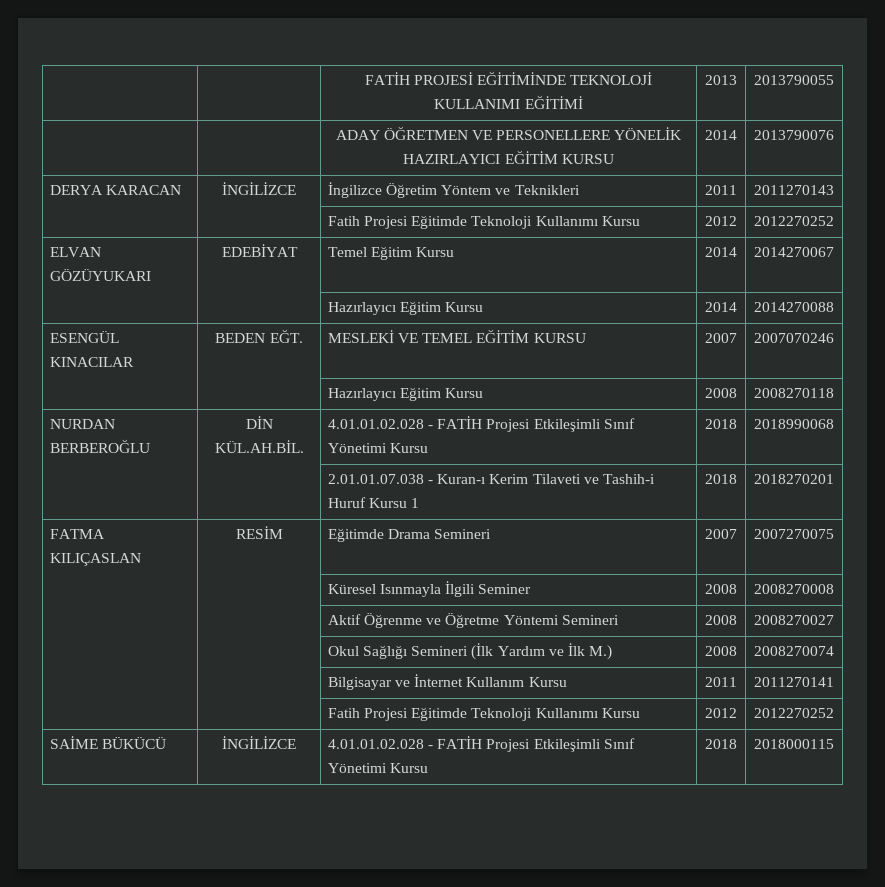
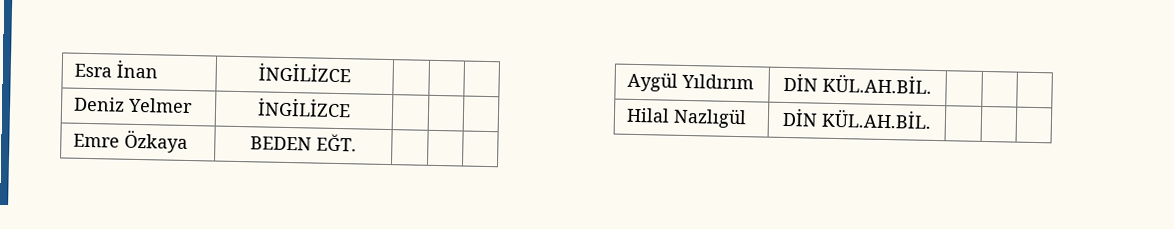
- | | FATİH PROJESİ EĞİTİMİNDE TEKNOLOJİ KULLANIMI EĞİTİMİ | 2013 | 2013790055
- | | ADAY ÖĞRETMEN VE PERSONELLERE YÖNELİK HAZIRLAYICI EĞİTİM KURSU | 2014 | 2013790076
- DERYA KARACAN | İNGİLİZCE | İngilizce Öğretim Yöntem ve Teknikleri | 2011 | 2011270143
- | | Fatih Projesi Eğitimde Teknoloji Kullanımı Kursu | 2012 | 2012270252
- ELVAN GÖZÜYUKARI | EDEBİYAT | Temel Eğitim Kursu | 2014 | 2014270067
- | | Hazırlayıcı Eğitim Kursu | 2014 | 2014270088
- ESENGÜL KINACILAR | BEDEN EĞT. | MESLEKİ VE TEMEL EĞİTİM KURSU | 2007 | 2007070246
- | | Hazırlayıcı Eğitim Kursu | 2008 | 2008270118
- NURDAN BERBEROĞLU | DİN KÜL.AH.BİL. | 4.01.01.02.028 - FATİH Projesi Etkileşimli Sınıf Yönetimi Kursu | 2018 | 2018990068
- | | 2.01.01.07.038 - Kuran-ı Kerim Tilaveti ve Tashih-i Huruf Kursu 1 | 2018 | 2018270201
- FATMA KILIÇASLAN | RESİM | Eğitimde Drama Semineri | 2007 | 2007270075
- | | Küresel Isınmayla İlgili Seminer | 2008 | 2008270008
- | | Aktif Öğrenme ve Öğretme Yöntemi Semineri | 2008 | 2008270027
- | | Okul Sağlığı Semineri (İlk Yardım ve İlk M.) | 2008 | 2008270074
- | | Bilgisayar ve İnternet Kullanım Kursu | 2011 | 2011270141
- | | Fatih Projesi Eğitimde Teknoloji Kullanımı Kursu | 2012 | 2012270252
- SAİME BÜKÜCÜ | İNGİLİZCE | 4.01.01.02.028 - FATİH Projesi Etkileşimli Sınıf Yönetimi Kursu | 2018 | 2018000115
+ Esra İnan | İNGİLİZCE | | |
+ Deniz Yelmer | İNGİLİZCE | | |
+ Emre Özkaya | BEDEN EĞT. | | |
+ Aygül Yıldırım | DİN KÜL.AH.BİL. | | |
+ Hilal Nazlıgül | DİN KÜL.AH.BİL. | | |

